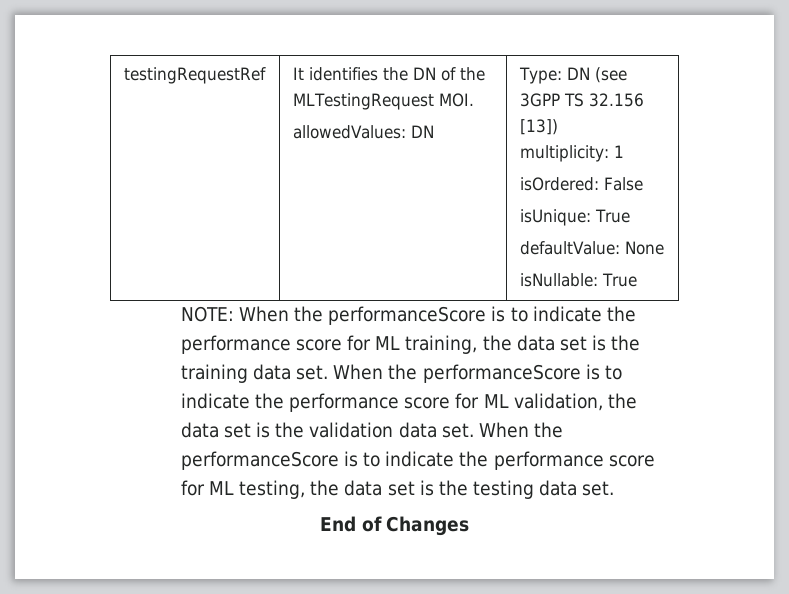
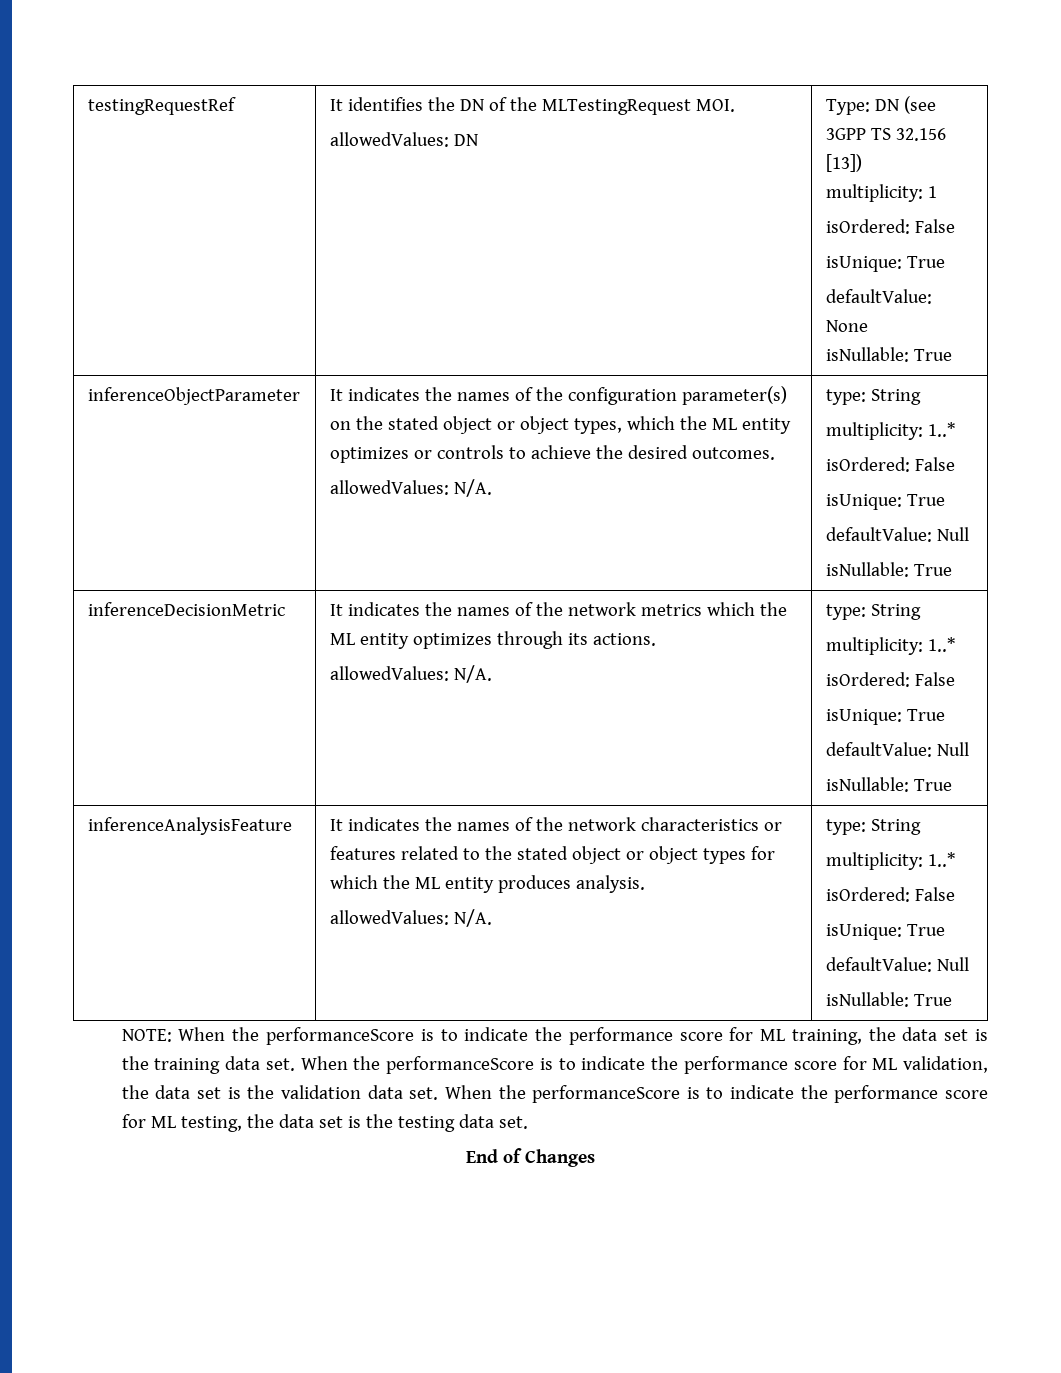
+ inferenceObjectParameter | It indicates the names of the configuration parameter(s) on the stated object or object types, which the ML entity optimizes or controls to achieve the desired outcomes.
+ allowedValues: N/A. | type: String
+ multiplicity: 1..*
+ isOrdered: False
+ isUnique: True
+ defaultValue: Null
+ isNullable: True
+ inferenceDecisionMetric | It indicates the names of the network metrics which the ML entity optimizes through its actions.
+ allowedValues: N/A. | type: String
+ multiplicity: 1..*
+ isOrdered: False
+ isUnique: True
+ defaultValue: Null
+ isNullable: True
+ inferenceAnalysisFeature | It indicates the names of the network characteristics or features related to the stated object or object types for which the ML entity produces analysis.
+ allowedValues: N/A. | type: String
+ multiplicity: 1..*
+ isOrdered: False
+ isUnique: True
+ defaultValue: Null
+ isNullable: True

